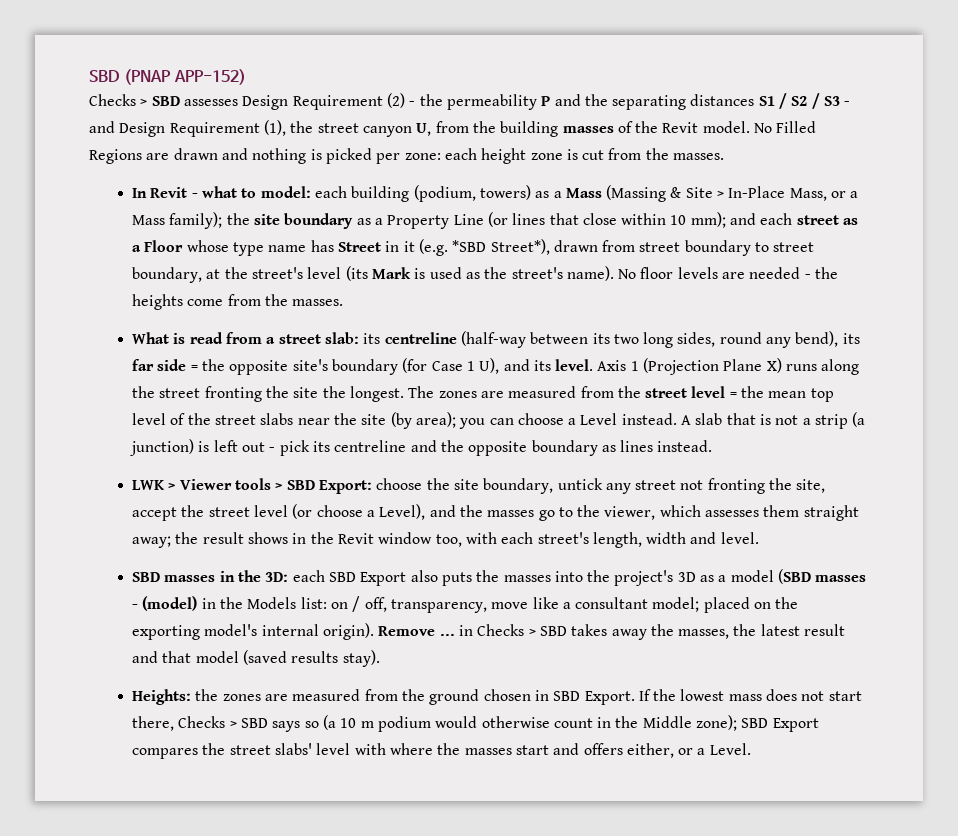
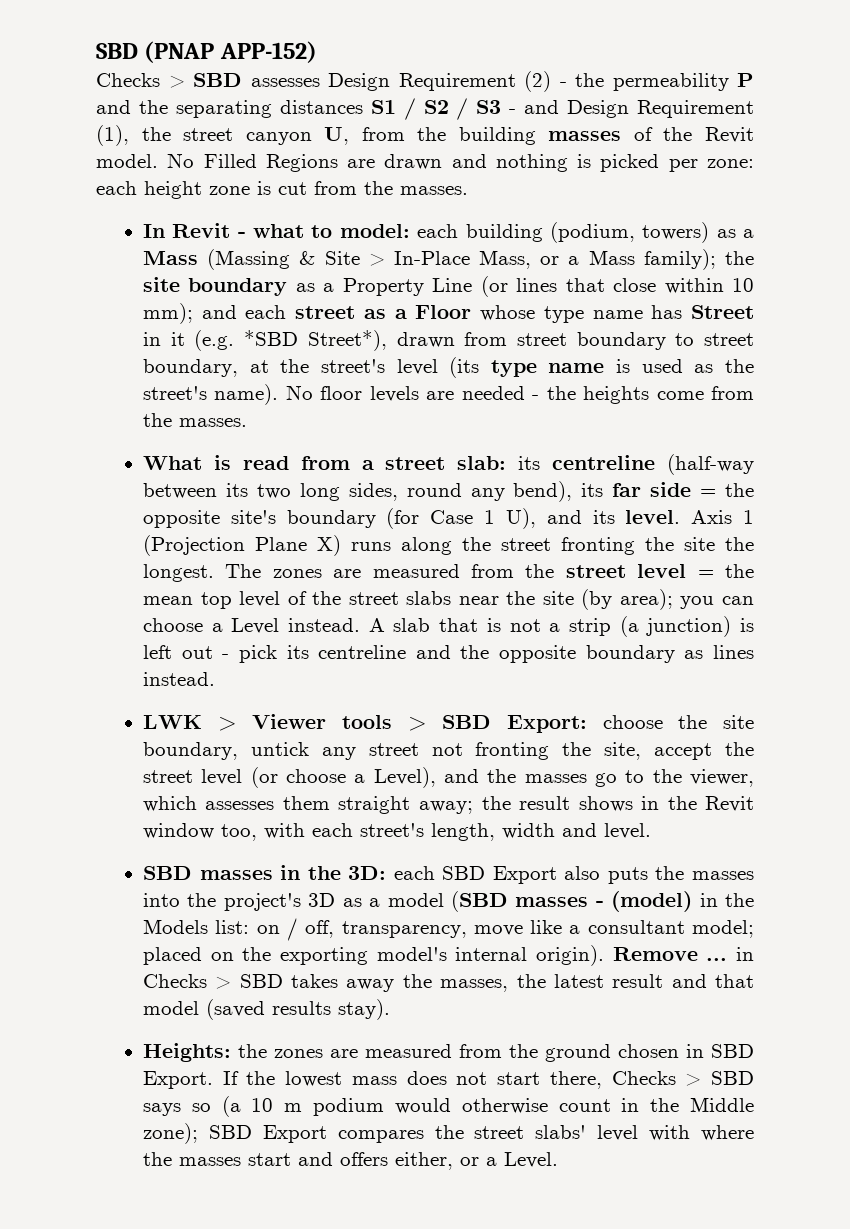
- and each street as a Floor whose type name has Street in it (e.g. *SBD Street*), drawn from street boundary to street boundary, at the street's level (its Mark is used as the street's name).
+ and each street as a Floor whose type name has Street in it (e.g. *SBD Street*), drawn from street boundary to street boundary, at the street's level (its type name is used as the street's name).

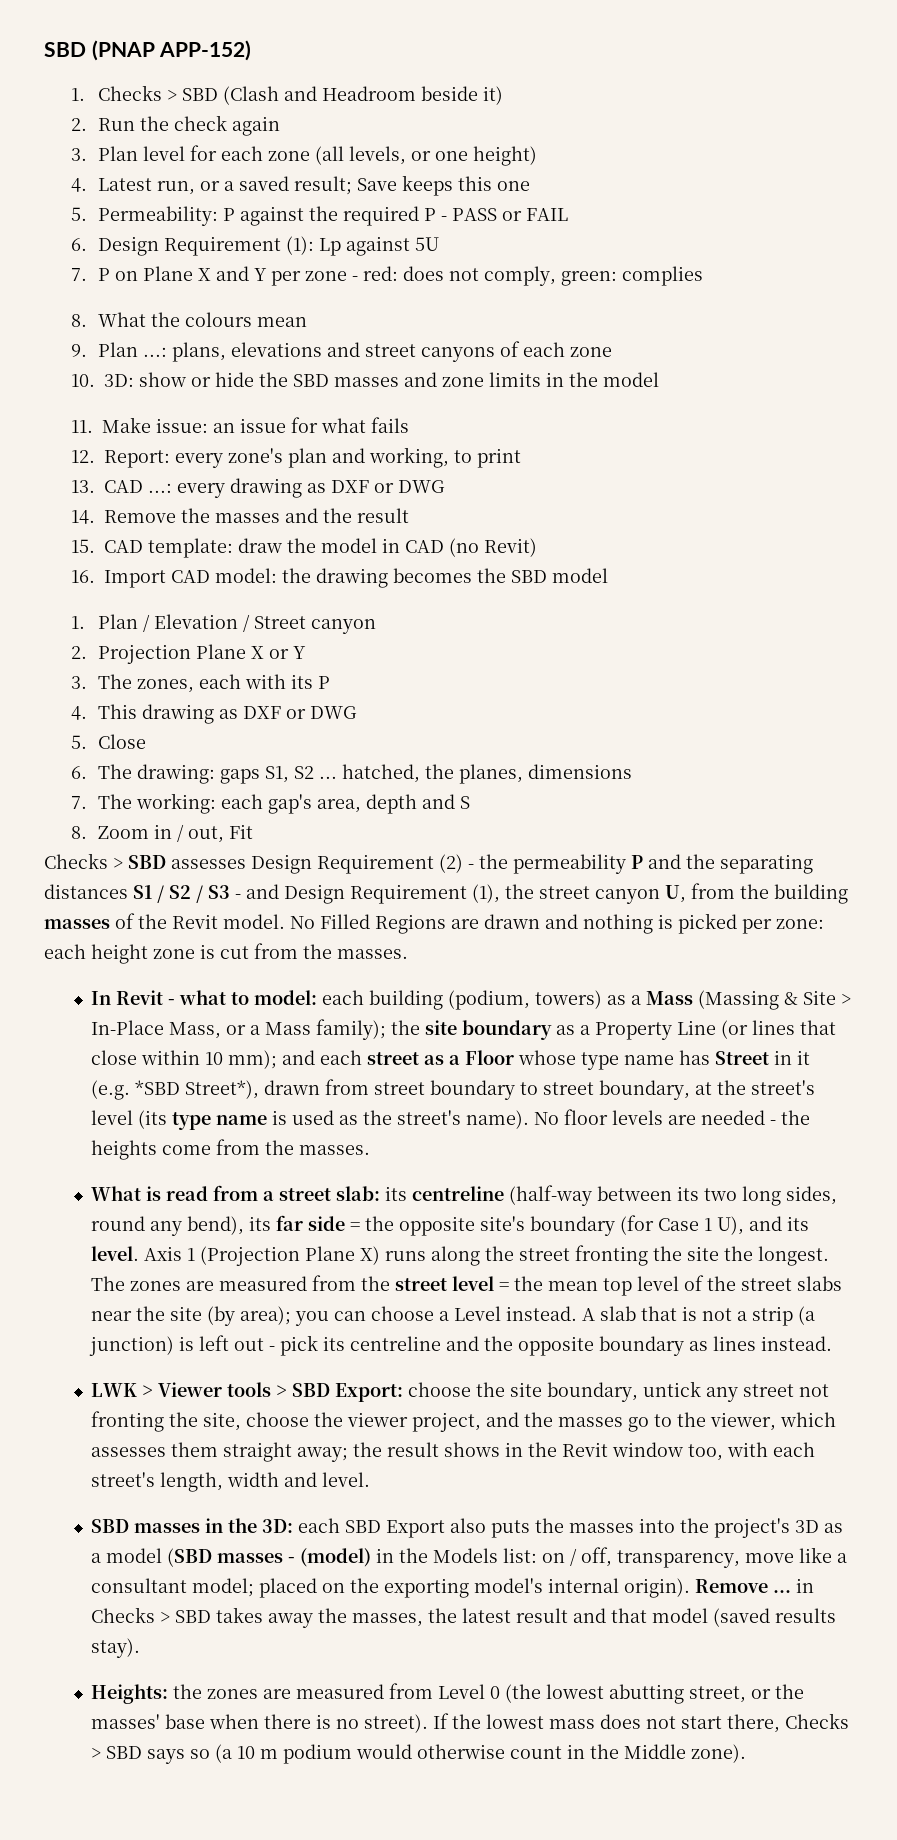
+ 1. Checks > SBD (Clash and Headroom beside it)
+ 2. Run the check again
+ 3. Plan level for each zone (all levels, or one height)
+ 4. Latest run, or a saved result; Save keeps this one
+ 5. Permeability: P against the required P - PASS or FAIL
+ 6. Design Requirement (1): Lp against 5U
+ 7. P on Plane X and Y per zone - red: does not comply, green: complies
+ 8. What the colours mean
+ 9. Plan ...: plans, elevations and street canyons of each zone
+ 10. 3D: show or hide the SBD masses and zone limits in the model
+ 11. Make issue: an issue for what fails
+ 12. Report: every zone's plan and working, to print
+ 13. CAD ...: every drawing as DXF or DWG
+ 14. Remove the masses and the result
+ 15. CAD template: draw the model in CAD (no Revit)
+ 16. Import CAD model: the drawing becomes the SBD model
+ 1. Plan / Elevation / Street canyon
+ 2. Projection Plane X or Y
+ 3. The zones, each with its P
+ 4. This drawing as DXF or DWG
+ 5. Close
+ 6. The drawing: gaps S1, S2 ... hatched, the planes, dimensions
+ 7. The working: each gap's area, depth and S
+ 8. Zoom in / out, Fit
- LWK > Viewer tools > SBD Export: choose the site boundary, untick any street not fronting the site, accept the street level (or choose a Level), and the masses go to the viewer, which assesses them straight away; the result shows in the Revit window too, with each street's length, width and level.
+ LWK > Viewer tools > SBD Export: choose the site boundary, untick any street not fronting the site, choose the viewer project, and the masses go to the viewer, which assesses them straight away; the result shows in the Revit window too, with each street's length, width and level.
- Heights: the zones are measured from the ground chosen in SBD Export.
+ Heights: the zones are measured from Level 0 (the lowest abutting street, or the masses' base when there is no street).
- If the lowest mass does not start there, Checks > SBD says so (a 10 m podium would otherwise count in the Middle zone); SBD Export compares the street slabs' level with where the masses start and offers either, or a Level.
+ If the lowest mass does not start there, Checks > SBD says so (a 10 m podium would otherwise count in the Middle zone).

